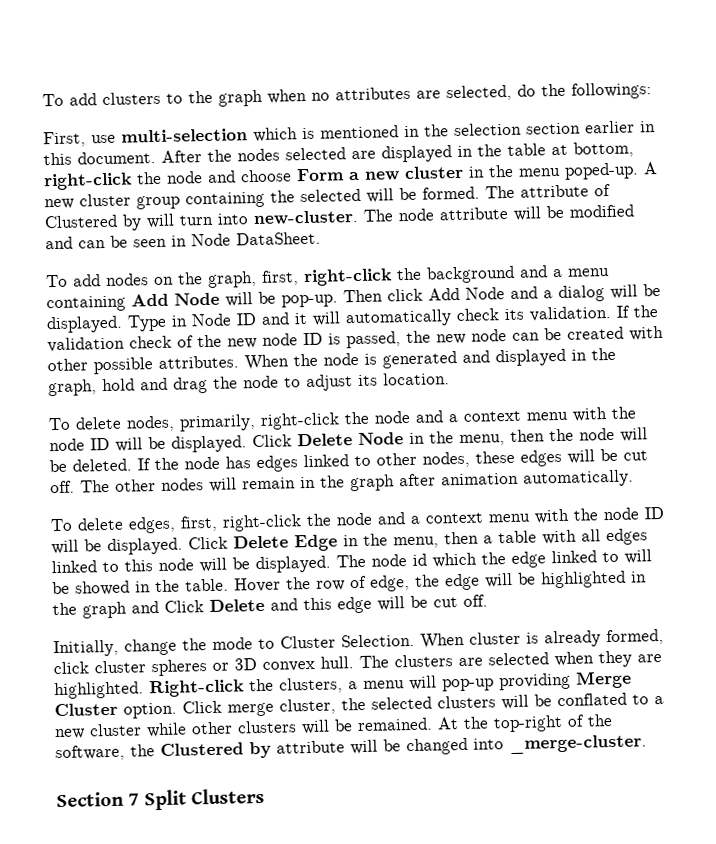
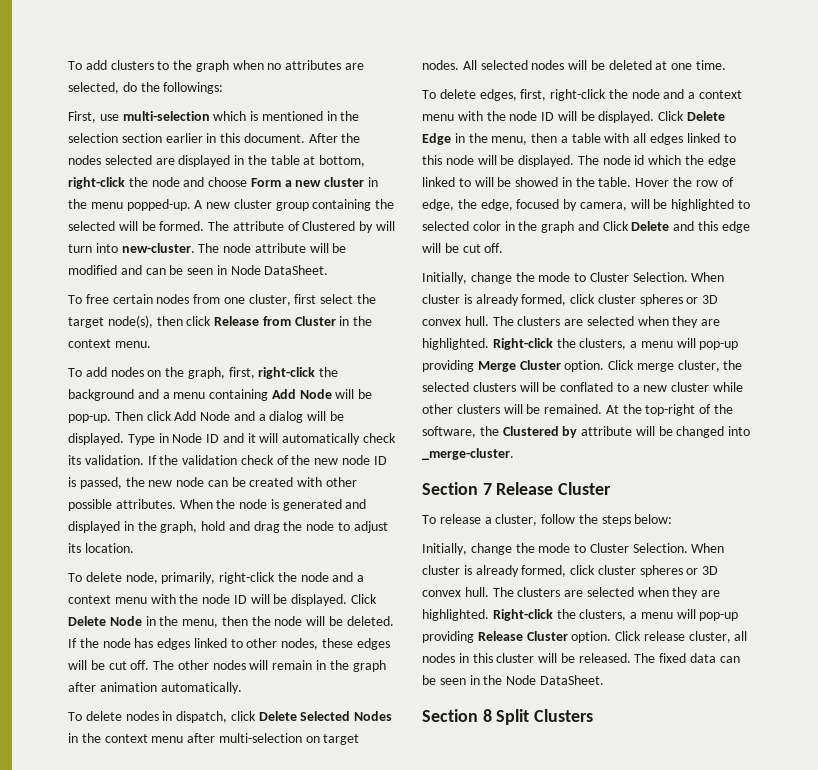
- After the nodes selected are displayed in the table at bottom, right-click the node and choose Form a new cluster in the menu poped-up.
+ After the nodes selected are displayed in the table at bottom, right-click the node and choose Form a new cluster in the menu popped-up.
+ To free certain nodes from one cluster, first select the target node(s), then click Release from Cluster in the context menu.
- To delete nodes, primarily, right-click the node and a context menu with the node ID will be displayed.
+ To delete node, primarily, right-click the node and a context menu with the node ID will be displayed.
+ To delete nodes in dispatch, click Delete Selected Nodes in the context menu after multi-selection on target nodes. All selected nodes will be deleted at one time.
- Hover the row of edge, the edge will be highlighted in the graph and Click Delete and this edge will be cut off.
+ Hover the row of edge, the edge, focused by camera, will be highlighted to selected color in the graph and Click Delete and this edge will be cut off.
- Section 7 Split Clusters
+ Section 7 Release Cluster
+ To release a cluster, follow the steps below:
+ Initially, change the mode to Cluster Selection. When cluster is already formed, click cluster spheres or 3D convex hull. The clusters are selected when they are highlighted. Right-click the clusters, a menu will pop-up providing Release Cluster option. Click release cluster, all nodes in this cluster will be released. The fixed data can be seen in the Node DataSheet.
+ Section 8 Split Clusters

